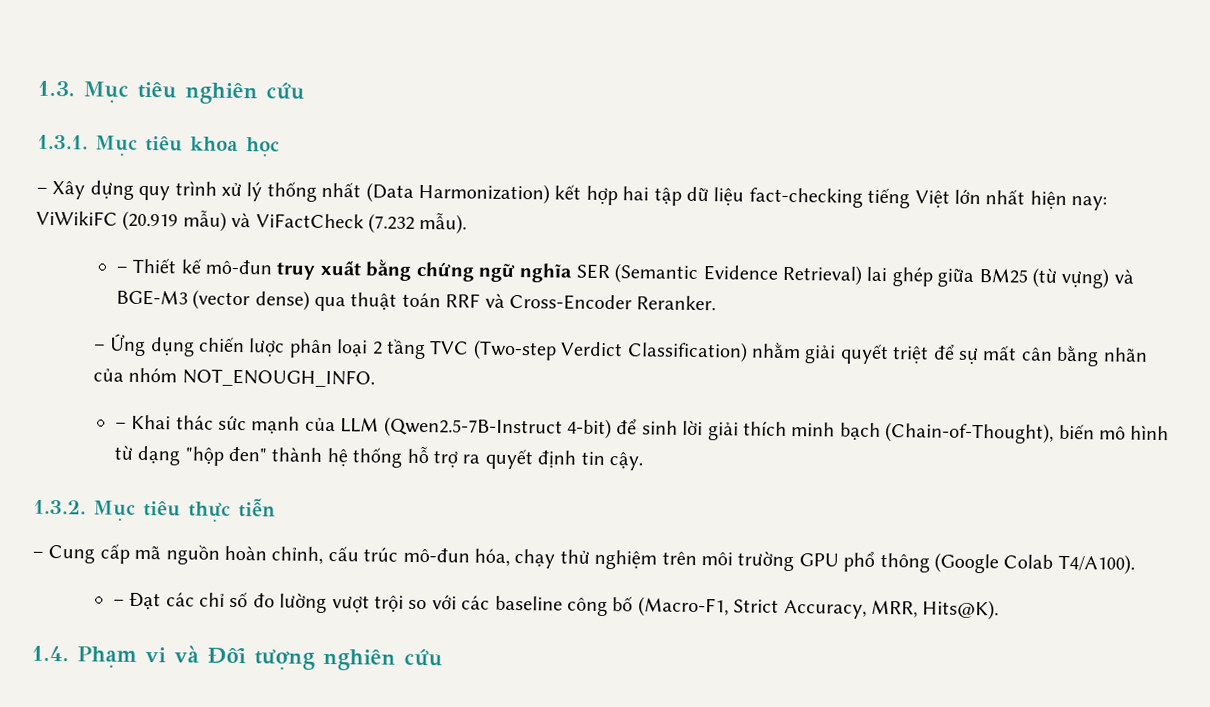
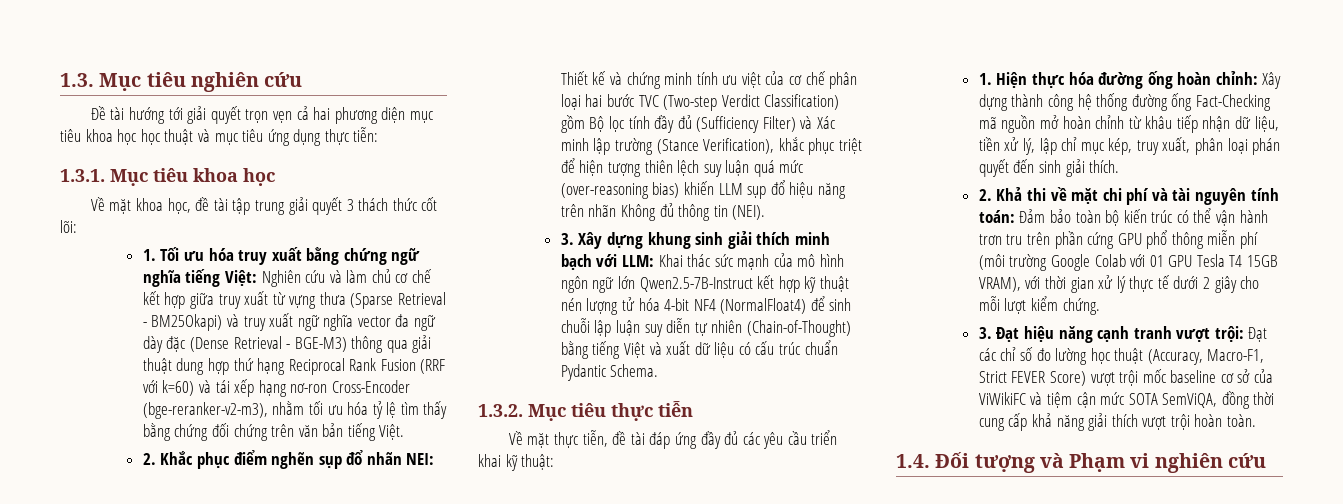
+ Đề tài hướng tới giải quyết trọn vẹn cả hai phương diện mục tiêu khoa học học thuật và mục tiêu ứng dụng thực tiễn:
- – Xây dựng quy trình xử lý thống nhất (Data Harmonization) kết hợp hai tập dữ liệu fact-checking tiếng Việt lớn nhất hiện nay: ViWikiFC (20.919 mẫu) và ViFactCheck (7.232 mẫu).
- – Thiết kế mô-đun truy xuất bằng chứng ngữ nghĩa SER (Semantic Evidence Retrieval) lai ghép giữa BM25 (từ vựng) và BGE-M3 (vector dense) qua thuật toán RRF và Cross-Encoder Reranker.
- – Ứng dụng chiến lược phân loại 2 tầng TVC (Two-step Verdict Classification) nhằm giải quyết triệt để sự mất cân bằng nhãn của nhóm NOT_ENOUGH_INFO.
- – Khai thác sức mạnh của LLM (Qwen2.5-7B-Instruct 4-bit) để sinh lời giải thích minh bạch (Chain-of-Thought), biến mô hình từ dạng "hộp đen" thành hệ thống hỗ trợ ra quyết định tin cậy.
+ Về mặt khoa học, đề tài tập trung giải quyết 3 thách thức cốt lõi:
+ 1. Tối ưu hóa truy xuất bằng chứng ngữ nghĩa tiếng Việt: Nghiên cứu và làm chủ cơ chế kết hợp giữa truy xuất từ vựng thưa (Sparse Retrieval - BM25Okapi) và truy xuất ngữ nghĩa vector đa ngữ dày đặc (Dense Retrieval - BGE-M3) thông qua giải thuật dung hợp thứ hạng Reciprocal Rank Fusion (RRF với k=60) và tái xếp hạng nơ-ron Cross-Encoder (bge-reranker-v2-m3), nhằm tối ưu hóa tỷ lệ tìm thấy bằng chứng đối chứng trên văn bản tiếng Việt.
+ 2. Khắc phục điểm nghẽn sụp đổ nhãn NEI: Thiết kế và chứng minh tính ưu việt của cơ chế phân loại hai bước TVC (Two-step Verdict Classification) gồm Bộ lọc tính đầy đủ (Sufficiency Filter) và Xác minh lập trường (Stance Verification), khắc phục triệt để hiện tượng thiên lệch suy luận quá mức (over-reasoning bias) khiến LLM sụp đổ hiệu năng trên nhãn Không đủ thông tin (NEI).
+ 3. Xây dựng khung sinh giải thích minh bạch với LLM: Khai thác sức mạnh của mô hình ngôn ngữ lớn Qwen2.5-7B-Instruct kết hợp kỹ thuật nén lượng tử hóa 4-bit NF4 (NormalFloat4) để sinh chuỗi lập luận suy diễn tự nhiên (Chain-of-Thought) bằng tiếng Việt và xuất dữ liệu có cấu trúc chuẩn Pydantic Schema.
- – Cung cấp mã nguồn hoàn chỉnh, cấu trúc mô-đun hóa, chạy thử nghiệm trên môi trường GPU phổ thông (Google Colab T4/A100).
- – Đạt các chỉ số đo lường vượt trội so với các baseline công bố (Macro-F1, Strict Accuracy, MRR, Hits@K).
- 1.4. Phạm vi và Đối tượng nghiên cứu
+ Về mặt thực tiễn, đề tài đáp ứng đầy đủ các yêu cầu triển khai kỹ thuật:
+ 1. Hiện thực hóa đường ống hoàn chỉnh: Xây dựng thành công hệ thống đường ống Fact-Checking mã nguồn mở hoàn chỉnh từ khâu tiếp nhận dữ liệu, tiền xử lý, lập chỉ mục kép, truy xuất, phân loại phán quyết đến sinh giải thích.
+ 2. Khả thi về mặt chi phí và tài nguyên tính toán: Đảm bảo toàn bộ kiến trúc có thể vận hành trơn tru trên phần cứng GPU phổ thông miễn phí (môi trường Google Colab với 01 GPU Tesla T4 15GB VRAM), với thời gian xử lý thực tế dưới 2 giây cho mỗi lượt kiểm chứng.
+ 3. Đạt hiệu năng cạnh tranh vượt trội: Đạt các chỉ số đo lường học thuật (Accuracy, Macro-F1, Strict FEVER Score) vượt trội mốc baseline cơ sở của ViWikiFC và tiệm cận mức SOTA SemViQA, đồng thời cung cấp khả năng giải thích vượt trội hoàn toàn.
+ 1.4. Đối tượng và Phạm vi nghiên cứu

